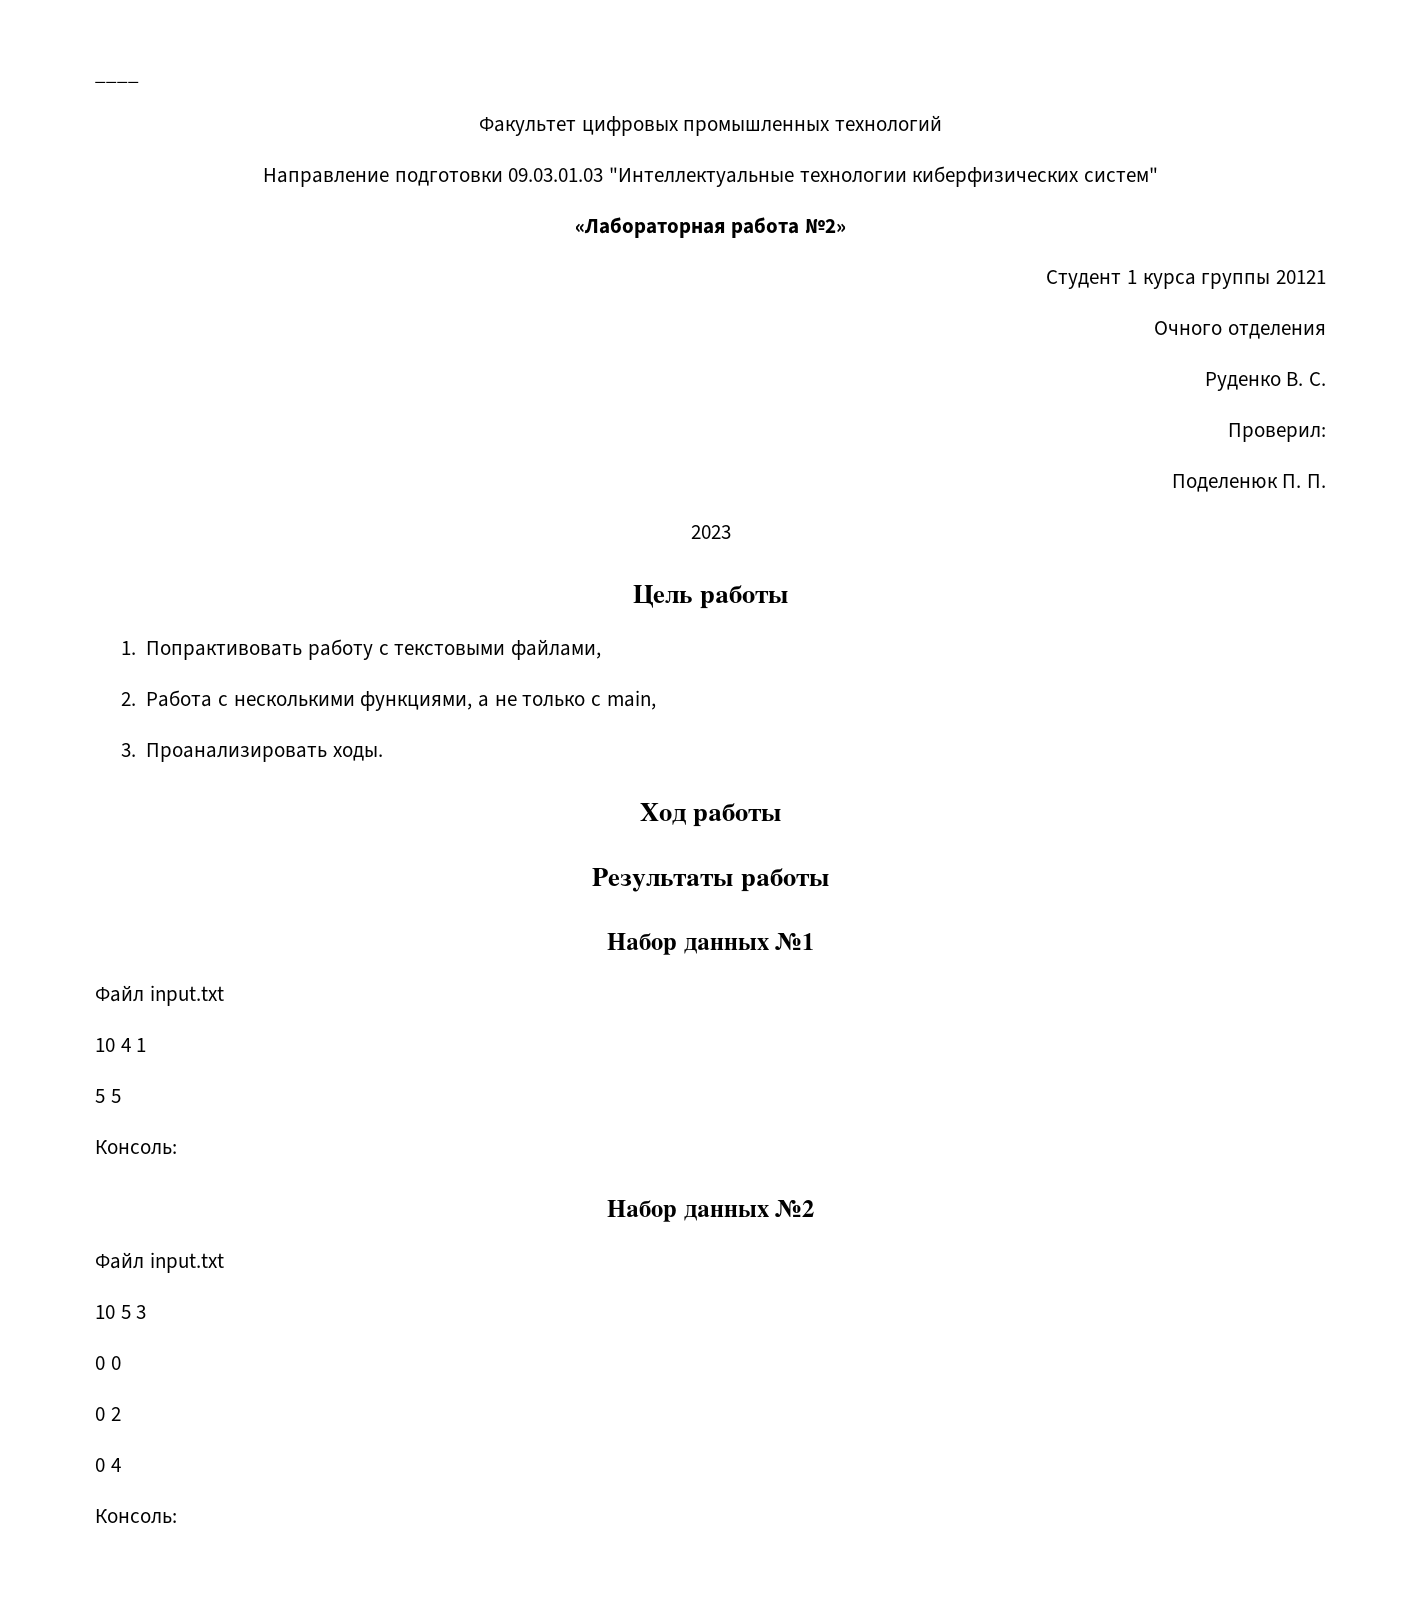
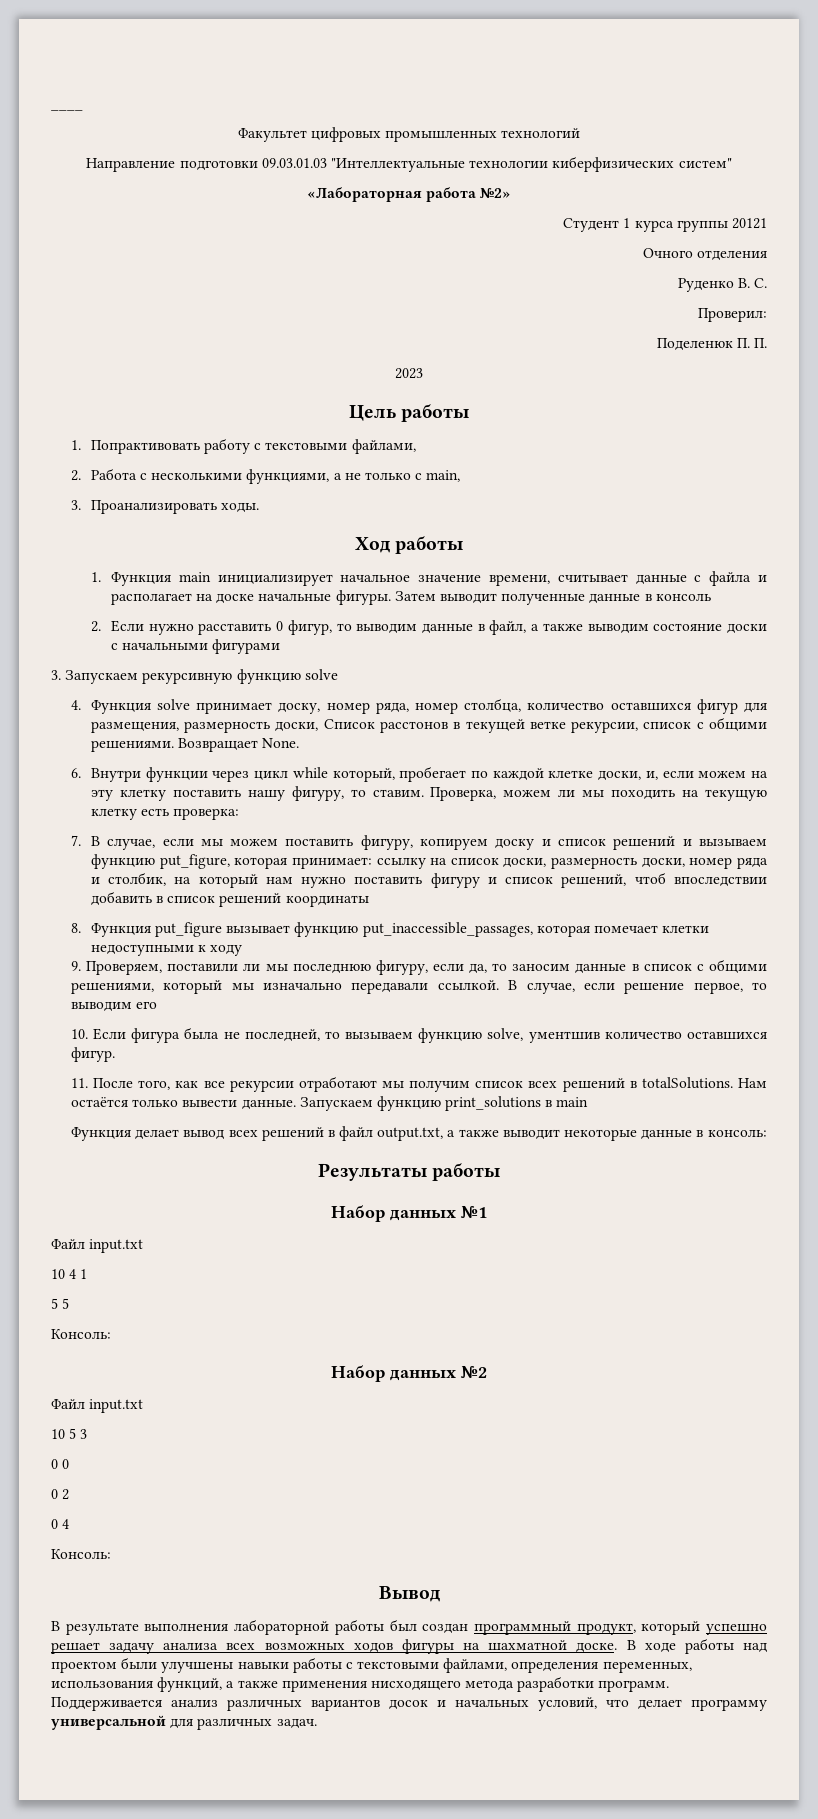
+ 1. Функция main инициализирует начальное значение времени, считывает данные с файла и располагает на доске начальные фигуры. Затем выводит полученные данные в консоль
+ 2. Если нужно расставить 0 фигур, то выводим данные в файл, а также выводим состояние доски с начальными фигурами
+ 3. Запускаем рекурсивную функцию solve
+ 4. Функция solve принимает доску, номер ряда, номер столбца, количество оставшихся фигур для размещения, размерность доски, Список расстонов в текущей ветке рекурсии, список с общими решениями. Возвращает None.
+ 6. Внутри функции через цикл while который, пробегает по каждой клетке доски, и, если можем на эту клетку поставить нашу фигуру, то ставим. Проверка, можем ли мы походить на текущую клетку есть проверка:
+ 7. В случае, если мы можем поставить фигуру, копируем доску и список решений и вызываем функцию put_figure, которая принимает: ссылку на список доски, размерность доски, номер ряда и столбик, на который нам нужно поставить фигуру и список решений, чтоб впоследствии добавить в список решений координаты
+ 8. Функция put_figure вызывает функцию put_inaccessible_passages, которая помечает клетки недоступными к ходу
+ 9. Проверяем, поставили ли мы последнюю фигуру, если да, то заносим данные в список с общими решениями, который мы изначально передавали ссылкой. В случае, если решение первое, то выводим его
+ 10. Если фигура была не последней, то вызываем функцию solve, ументшив количество оставшихся фигур.
+ 11. После того, как все рекурсии отработают мы получим список всех решений в totalSolutions. Нам остаётся только вывести данные. Запускаем функцию print_solutions в main
+ Функция делает вывод всех решений в файл output.txt, а также выводит некоторые данные в консоль:
+ Вывод
+ В результате выполнения лабораторной работы был создан программный продукт, который успешно решает задачу анализа всех возможных ходов фигуры на шахматной доске. В ходе работы над проектом были улучшены навыки работы с текстовыми файлами, определения переменных, использования функций, а также применения нисходящего метода разработки программ. Поддерживается анализ различных вариантов досок и начальных условий, что делает программу универсальной для различных задач.

